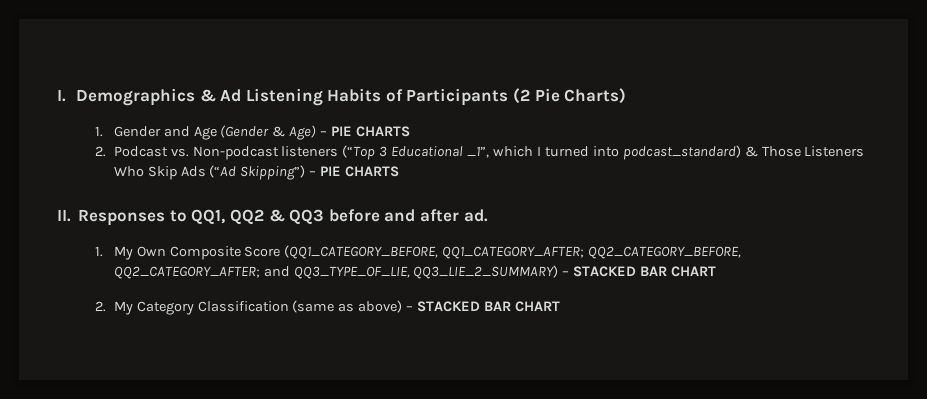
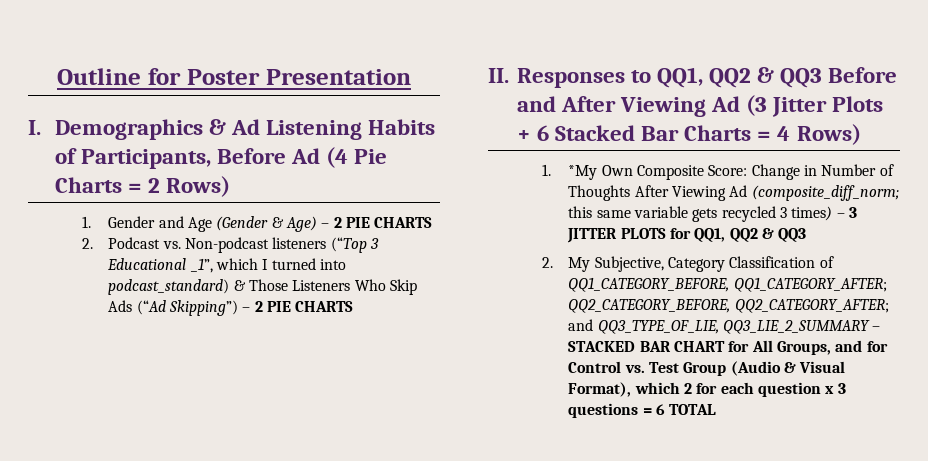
+ Outline for Poster Presentation
- I. Demographics & Ad Listening Habits of Participants (2 Pie Charts)
+ I. Demographics & Ad Listening Habits of Participants, Before Ad (4 Pie Charts = 2 Rows)
- 1. Gender and Age (Gender & Age) – PIE CHARTS
+ 1. Gender and Age (Gender & Age) – 2 PIE CHARTS
- 2. Podcast vs. Non-podcast listeners (“Top 3 Educational _1”, which I turned into podcast_standard) & Those Listeners Who Skip Ads (“Ad Skipping”) – PIE CHARTS
+ 2. Podcast vs. Non-podcast listeners (“Top 3 Educational _1”, which I turned into podcast_standard) & Those Listeners Who Skip Ads (“Ad Skipping”) – 2 PIE CHARTS
- II. Responses to QQ1, QQ2 & QQ3 before and after ad.
- 1. My Own Composite Score (QQ1_CATEGORY_BEFORE, QQ1_CATEGORY_AFTER; QQ2_CATEGORY_BEFORE, QQ2_CATEGORY_AFTER; and QQ3_TYPE_OF_LIE, QQ3_LIE_2_SUMMARY) – STACKED BAR CHART
- 2. My Category Classification (same as above) – STACKED BAR CHART
+ II. Responses to QQ1, QQ2 & QQ3 Before and After Viewing Ad (3 Jitter Plots + 6 Stacked Bar Charts = 4 Rows)
+ 1. *My Own Composite Score: Change in Number of Thoughts After Viewing Ad (composite_diff_norm; this same variable gets recycled 3 times) – 3 JITTER PLOTS for QQ1, QQ2 & QQ3
+ 2. My Subjective, Category Classification of QQ1_CATEGORY_BEFORE, QQ1_CATEGORY_AFTER; QQ2_CATEGORY_BEFORE, QQ2_CATEGORY_AFTER; and QQ3_TYPE_OF_LIE, QQ3_LIE_2_SUMMARY – STACKED BAR CHART for All Groups, and for Control vs. Test Group (Audio & Visual Format), which 2 for each question x 3 questions = 6 TOTAL

